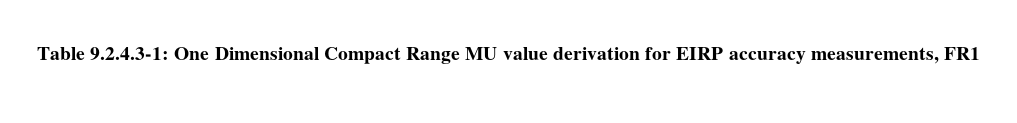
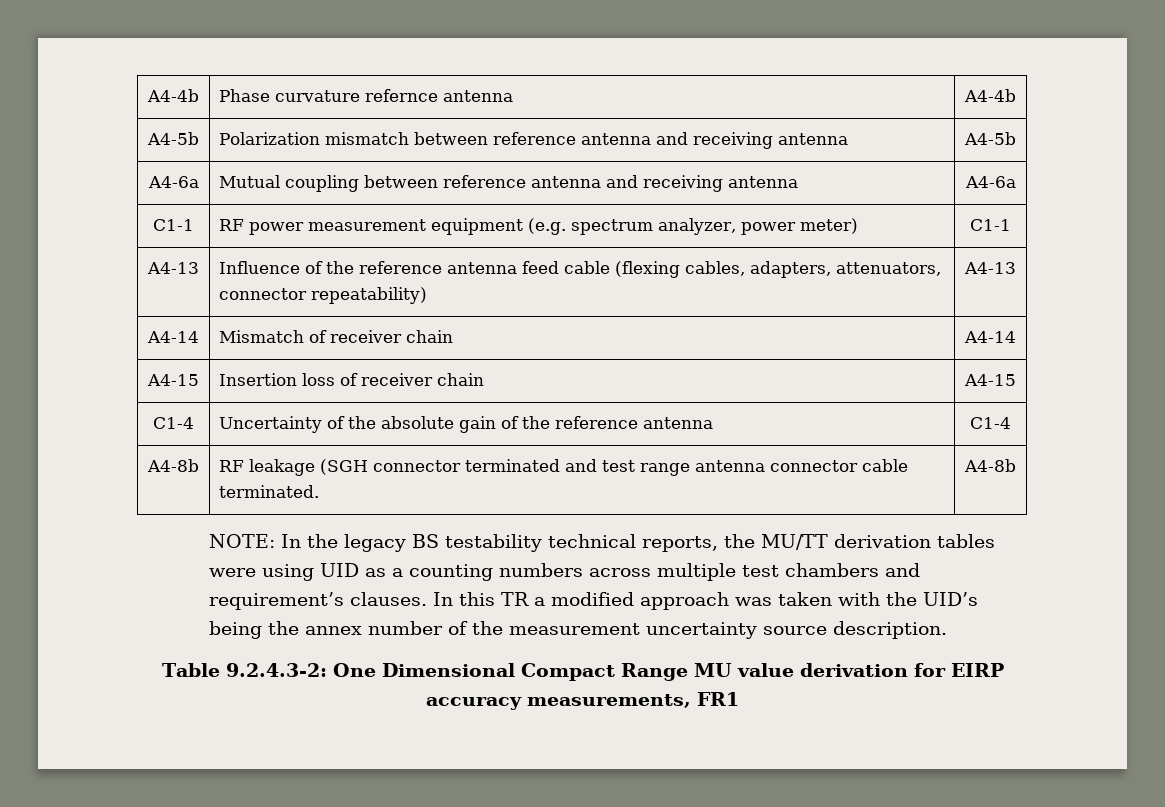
- Table 9.2.4.3-1: One Dimensional Compact Range MU value derivation for EIRP accuracy measurements, FR1
+ A4-4b | Phase curvature refernce antenna | A4-4b
+ A4-5b | Polarization mismatch between reference antenna and receiving antenna | A4-5b
+ A4-6a | Mutual coupling between reference antenna and receiving antenna | A4-6a
+ C1-1 | RF power measurement equipment (e.g. spectrum analyzer, power meter) | C1-1
+ A4-13 | Influence of the reference antenna feed cable (flexing cables, adapters, attenuators, connector repeatability) | A4-13
+ A4-14 | Mismatch of receiver chain | A4-14
+ A4-15 | Insertion loss of receiver chain | A4-15
+ C1-4 | Uncertainty of the absolute gain of the reference antenna | C1-4
+ A4-8b | RF leakage (SGH connector terminated and test range antenna connector cable terminated. | A4-8b
+ NOTE: In the legacy BS testability technical reports, the MU/TT derivation tables were using UID as a counting numbers across multiple test chambers and requirement’s clauses. In this TR a modified approach was taken with the UID’s being the annex number of the measurement uncertainty source description.
+ Table 9.2.4.3-2: One Dimensional Compact Range MU value derivation for EIRP accuracy measurements, FR1

